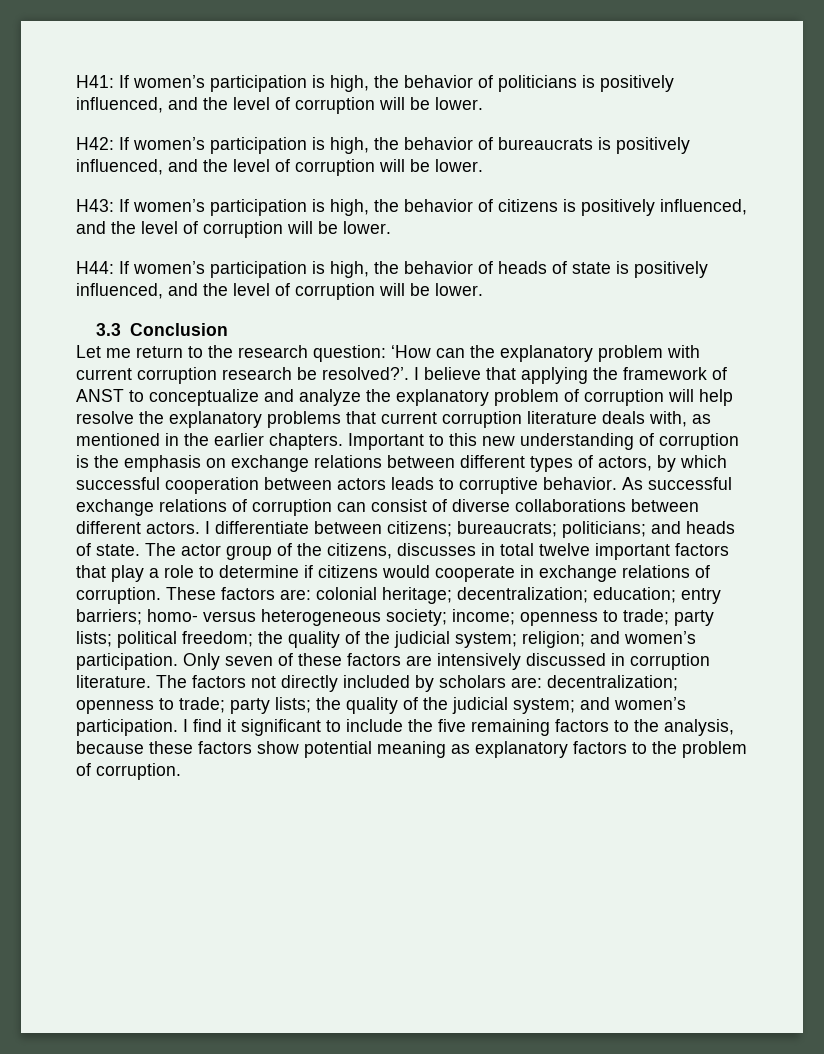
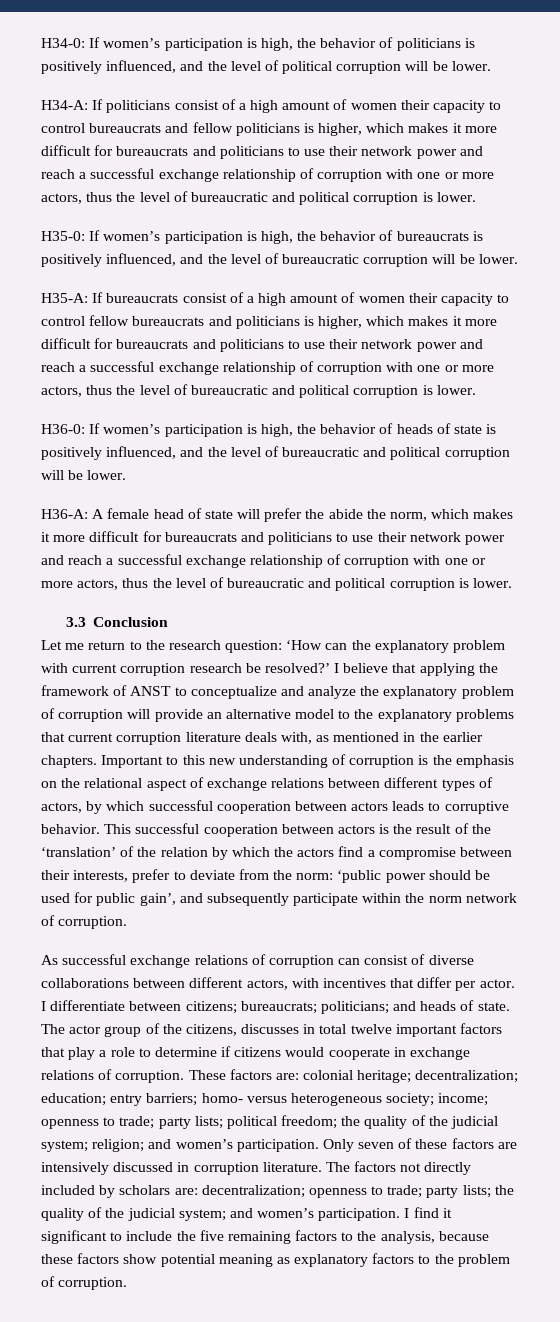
- H41: If women’s participation is high, the behavior of politicians is positively influenced, and the level of corruption will be lower.
- H42: If women’s participation is high, the behavior of bureaucrats is positively influenced, and the level of corruption will be lower.
- H43: If women’s participation is high, the behavior of citizens is positively influenced, and the level of corruption will be lower.
- H44: If women’s participation is high, the behavior of heads of state is positively influenced, and the level of corruption will be lower.
+ H34-0: If women’s participation is high, the behavior of politicians is positively influenced, and the level of political corruption will be lower.
+ H34-A: If politicians consist of a high amount of women their capacity to control bureaucrats and fellow politicians is higher, which makes it more difficult for bureaucrats and politicians to use their network power and reach a successful exchange relationship of corruption with one or more actors, thus the level of bureaucratic and political corruption is lower.
+ H35-0: If women’s participation is high, the behavior of bureaucrats is positively influenced, and the level of bureaucratic corruption will be lower.
+ H35-A: If bureaucrats consist of a high amount of women their capacity to control fellow bureaucrats and politicians is higher, which makes it more difficult for bureaucrats and politicians to use their network power and reach a successful exchange relationship of corruption with one or more actors, thus the level of bureaucratic and political corruption is lower.
+ H36-0: If women’s participation is high, the behavior of heads of state is positively influenced, and the level of bureaucratic and political corruption will be lower.
+ H36-A: A female head of state will prefer the abide the norm, which makes it more difficult for bureaucrats and politicians to use their network power and reach a successful exchange relationship of corruption with one or more actors, thus the level of bureaucratic and political corruption is lower.
- Let me return to the research question: ‘How can the explanatory problem with current corruption research be resolved?’.
+ Let me return to the research question: ‘How can the explanatory problem with current corruption research be resolved?’
- I believe that applying the framework of ANST to conceptualize and analyze the explanatory problem of corruption will help resolve the explanatory problems that current corruption literature deals with, as mentioned in the earlier chapters.
+ I believe that applying the framework of ANST to conceptualize and analyze the explanatory problem of corruption will provide an alternative model to the explanatory problems that current corruption literature deals with, as mentioned in the earlier chapters.
- Important to this new understanding of corruption is the emphasis on exchange relations between different types of actors, by which successful cooperation between actors leads to corruptive behavior. As successful exchange relations of corruption can consist of diverse collaborations between different actors.
+ Important to this new understanding of corruption is the emphasis on the relational aspect of exchange relations between different types of actors, by which successful cooperation between actors leads to corruptive behavior. This successful cooperation between actors is the result of the ‘translation’ of the relation by which the actors find a compromise between their interests, prefer to deviate from the norm: ‘public power should be used for public gain’, and subsequently participate within the norm network of corruption.
+ As successful exchange relations of corruption can consist of diverse collaborations between different actors, with incentives that differ per actor.

